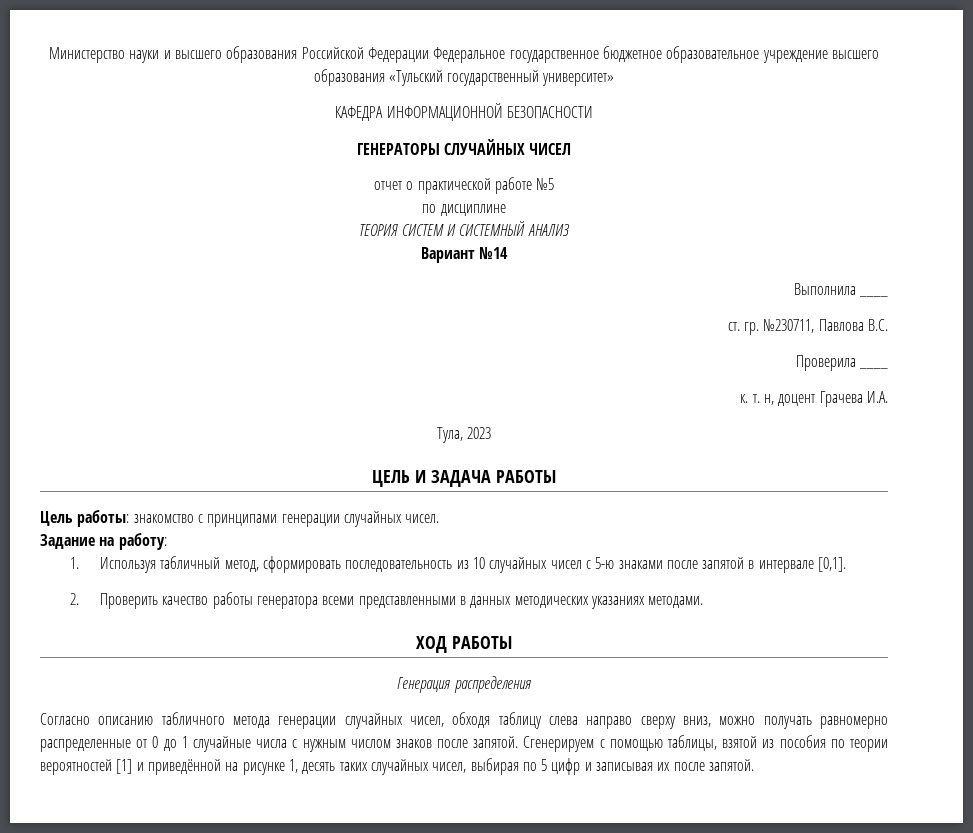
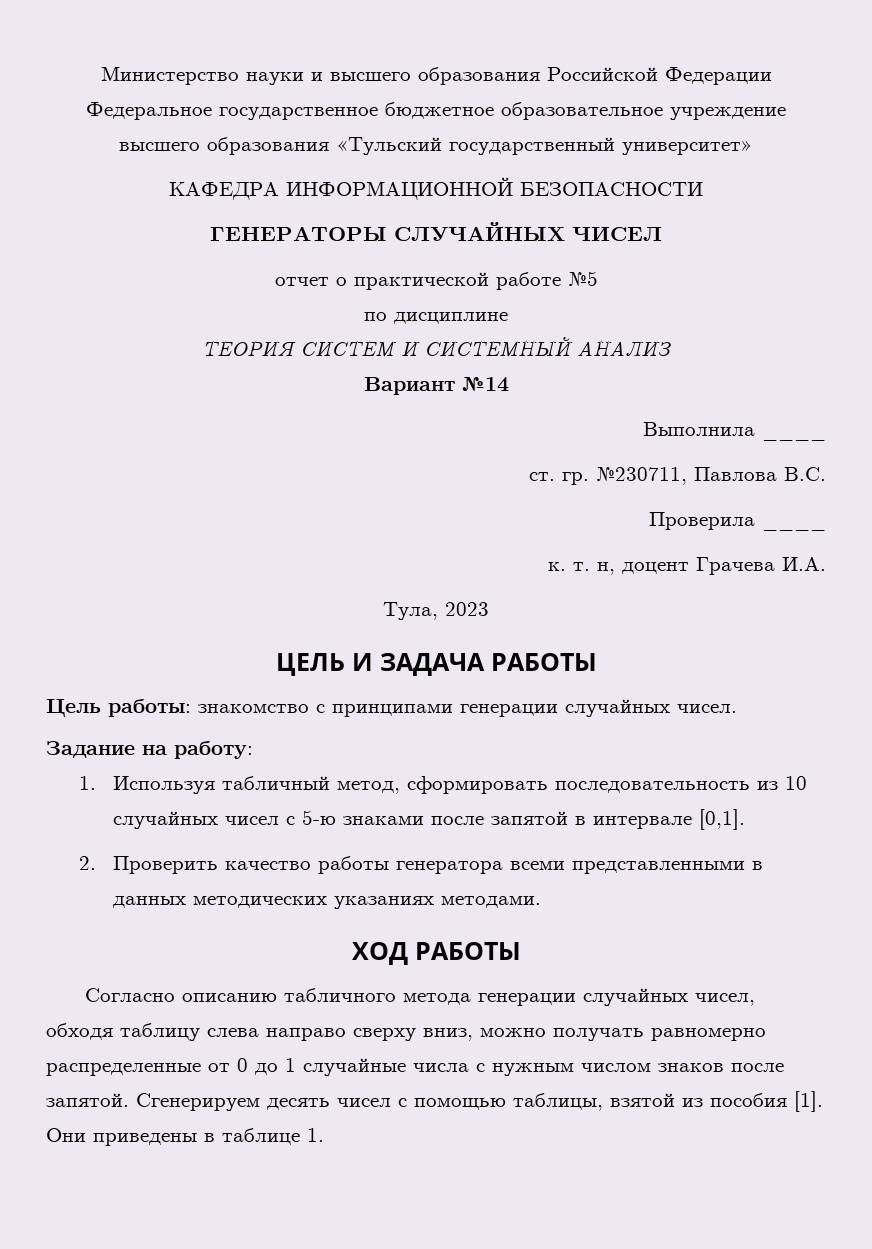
- Генерация распределения
- Сгенерируем с помощью таблицы, взятой из пособия по теории вероятностей [1] и приведённой на рисунке 1, десять таких случайных чисел, выбирая по 5 цифр и записывая их после запятой.
+ Сгенерируем десять чисел с помощью таблицы, взятой из пособия [1]. Они приведены в таблице 1.

